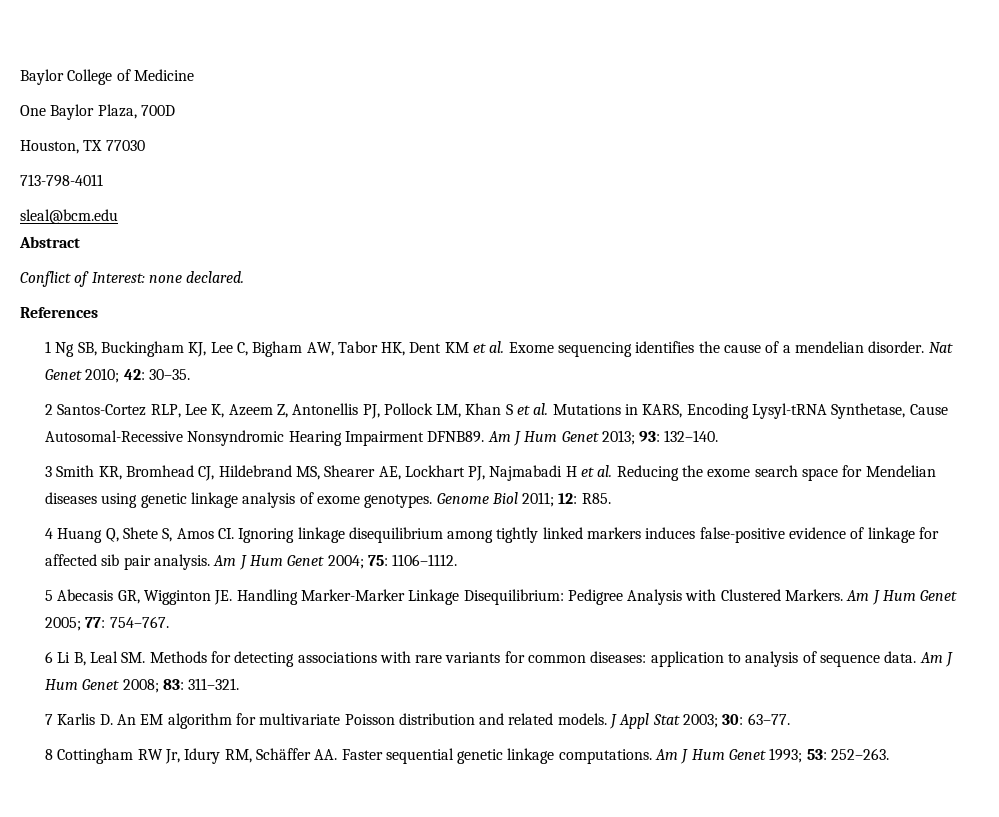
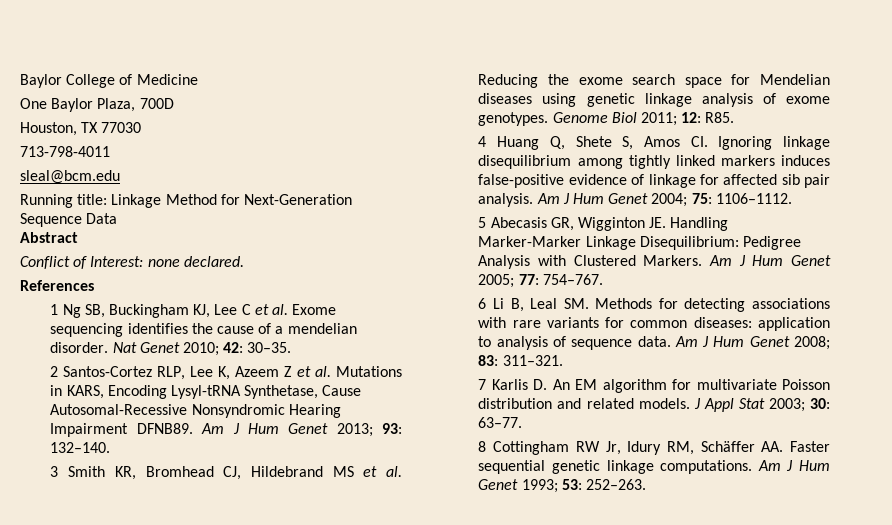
+ Running title: Linkage Method for Next-Generation Sequence Data
- 1 Ng SB, Buckingham KJ, Lee C, Bigham AW, Tabor HK, Dent KM et al. Exome sequencing identifies the cause of a mendelian disorder.
+ 1 Ng SB, Buckingham KJ, Lee C et al. Exome sequencing identifies the cause of a mendelian disorder.
- 2 Santos-Cortez RLP, Lee K, Azeem Z, Antonellis PJ, Pollock LM, Khan S et al. Mutations in KARS, Encoding Lysyl-tRNA Synthetase, Cause Autosomal-Recessive Nonsyndromic Hearing Impairment DFNB89.
+ 2 Santos-Cortez RLP, Lee K, Azeem Z et al. Mutations in KARS, Encoding Lysyl-tRNA Synthetase, Cause Autosomal-Recessive Nonsyndromic Hearing Impairment DFNB89.
- 3 Smith KR, Bromhead CJ, Hildebrand MS, Shearer AE, Lockhart PJ, Najmabadi H et al. Reducing the exome search space for Mendelian diseases using genetic linkage analysis of exome genotypes.
+ 3 Smith KR, Bromhead CJ, Hildebrand MS et al. Reducing the exome search space for Mendelian diseases using genetic linkage analysis of exome genotypes.

